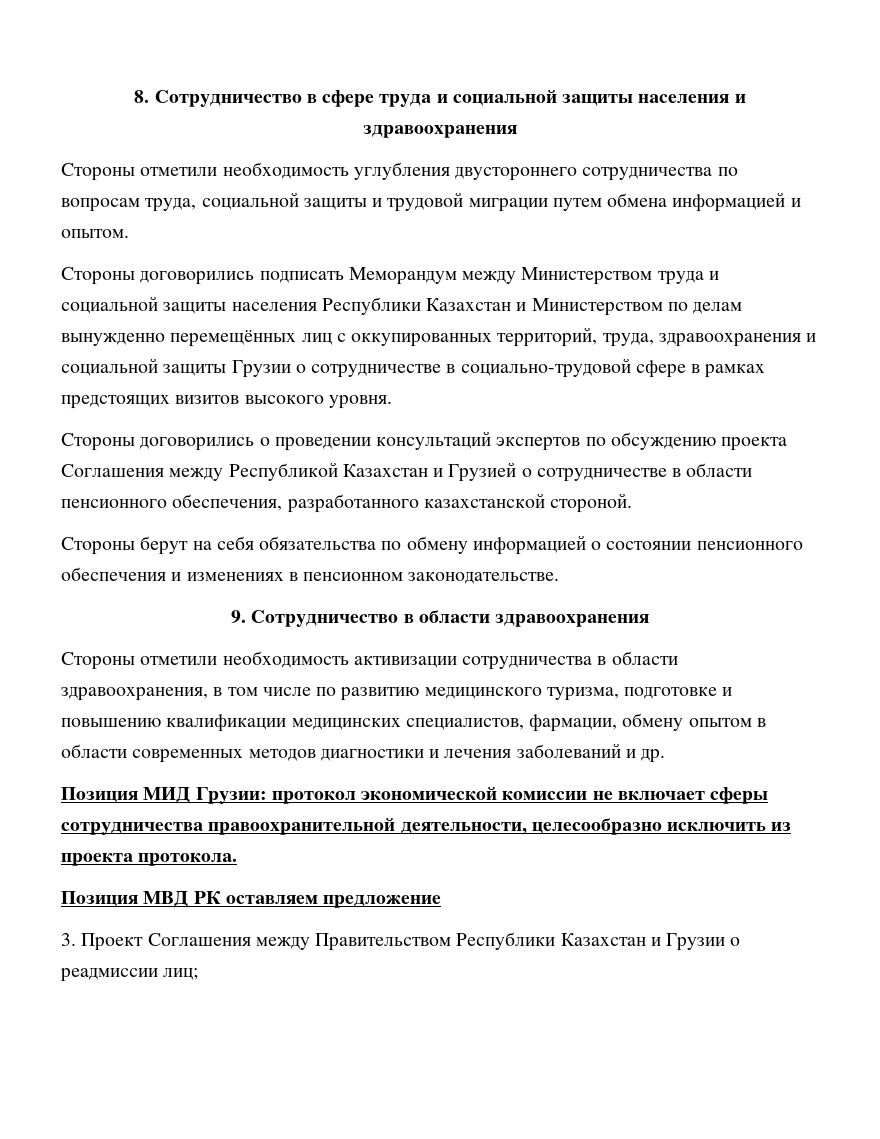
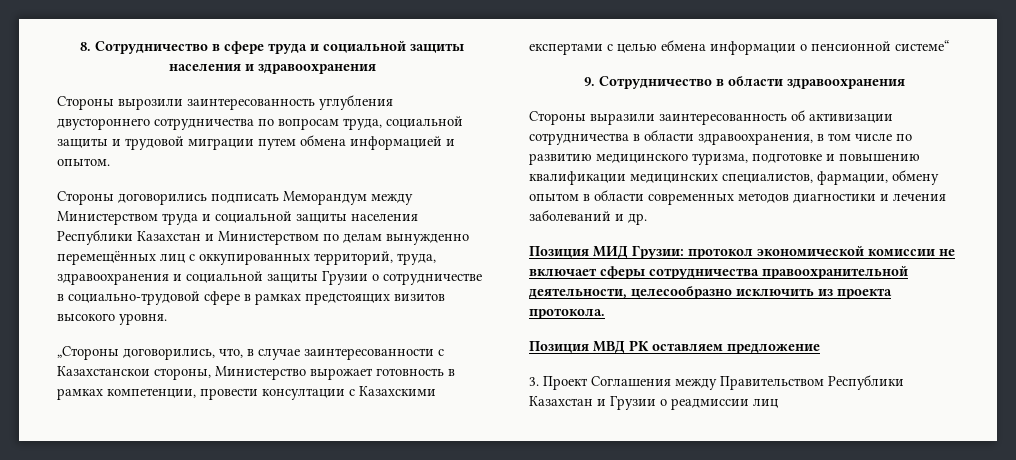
- Стороны отметили необходимость углубления двустороннего сотрудничества по вопросам труда, социальной защиты и трудовой миграции путем обмена информацией и опытом.
+ Стороны вырозили заинтересованность углубления двустороннего сотрудничества по вопросам труда, социальной защиты и трудовой миграции путем обмена информацией и опытом.
- Стороны договорились о проведении консультаций экспертов по обсуждению проекта Соглашения между Республикой Казахстан и Грузией о сотрудничестве в области пенсионного обеспечения, разработанного казахстанской стороной.
- Стороны берут на себя обязательства по обмену информацией о состоянии пенсионного обеспечения и изменениях в пенсионном законодательстве.
+ „Стороны договорились, что, в случае заинтересованности с Казахстанскои стороны, Министерство вырожает готовность в рамках компетенции, провести консултации с Казахскими експертами с целью ебмена информации о пенсионной системе“
- Стороны отметили необходимость активизации сотрудничества в области здравоохранения, в том числе по развитию медицинского туризма, подготовке и повышению квалификации медицинских специалистов, фармации, обмену опытом в области современных методов диагностики и лечения заболеваний и др.
+ Стороны выразили заинтересованность об активизации сотрудничества в области здравоохранения, в том числе по развитию медицинского туризма, подготовке и повышению квалификации медицинских специалистов, фармации, обмену опытом в области современных методов диагностики и лечения заболеваний и др.
- 3. Проект Соглашения между Правительством Республики Казахстан и Грузии о реадмиссии лиц;
+ 3. Проект Соглашения между Правительством Республики Казахстан и Грузии о реадмиссии лиц

